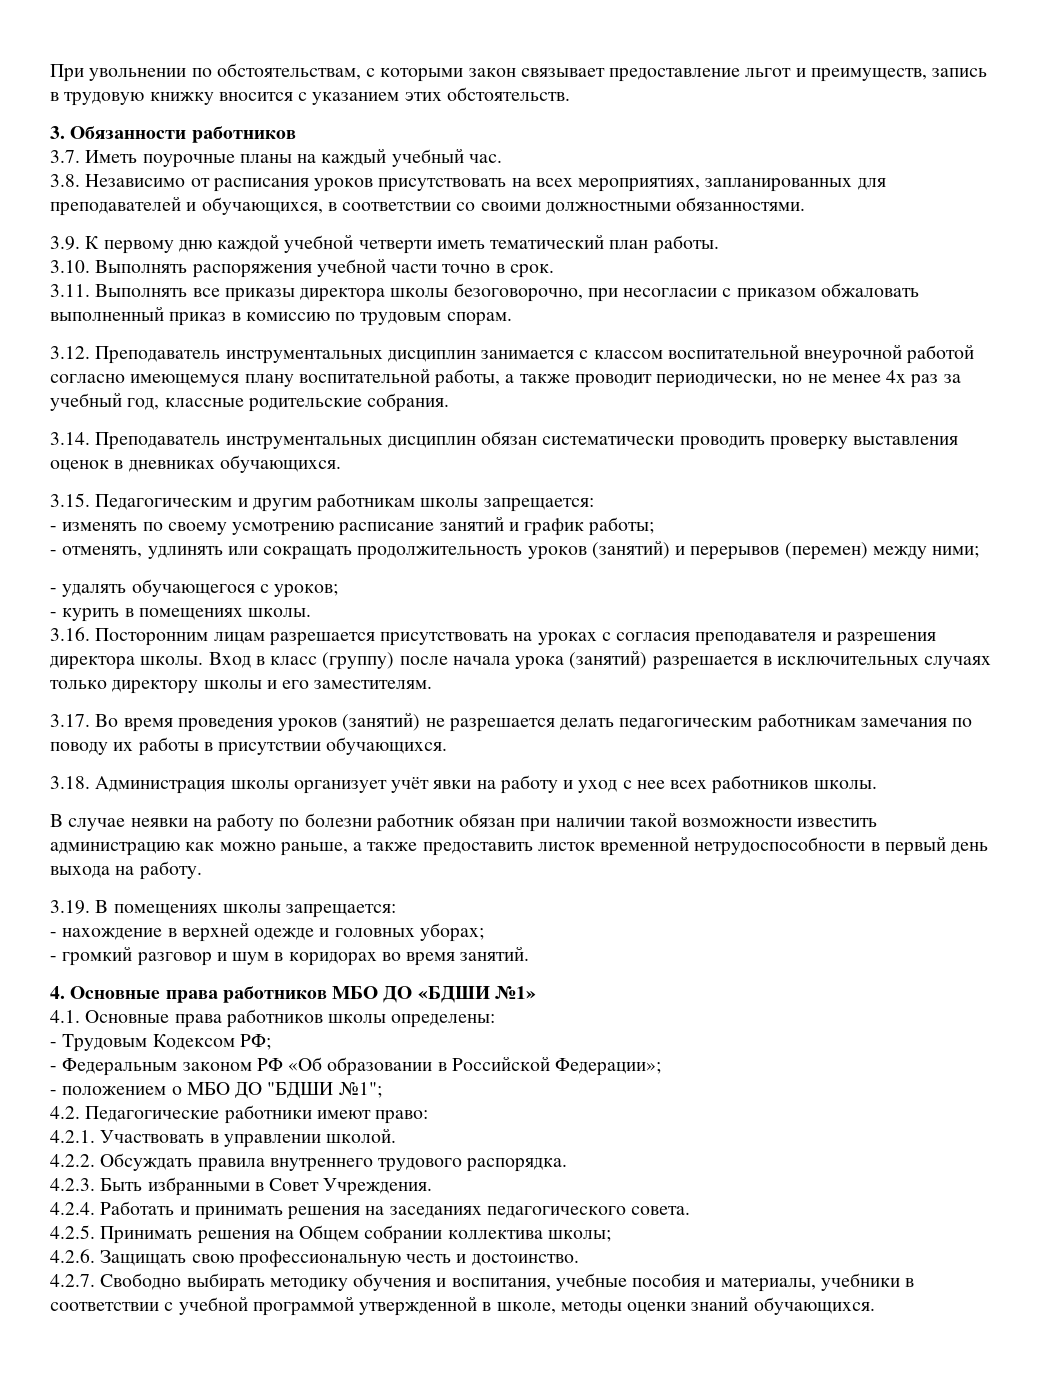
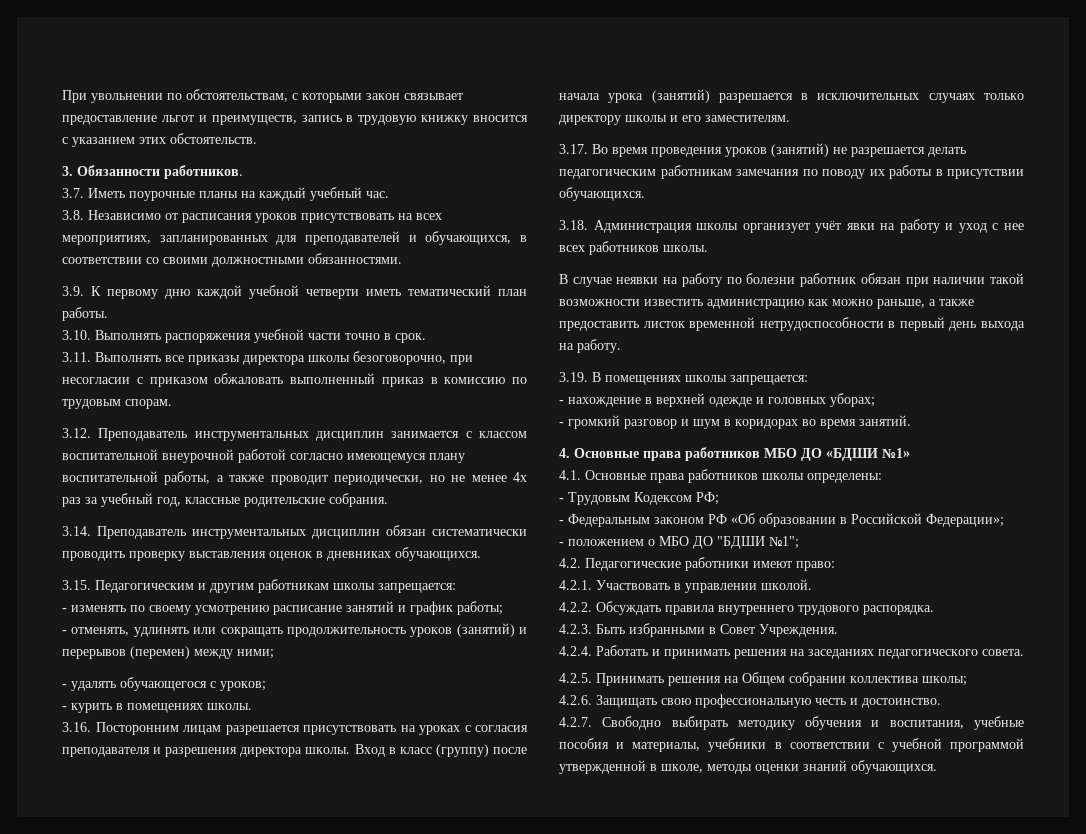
- 3. Обязанности работников
+ 3. Обязанности работников.

